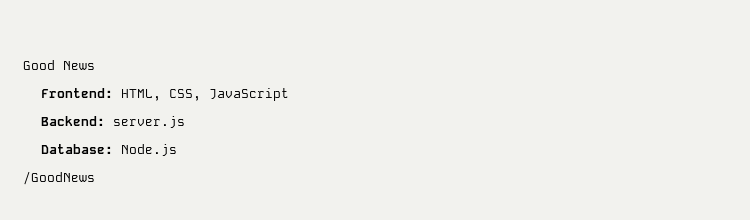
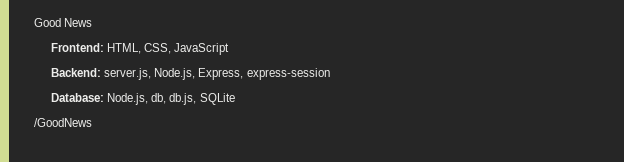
- Backend: server.js
- Database: Node.js
+ Backend: server.js, Node.js, Express, express-session
+ Database: Node.js, db, db.js, SQLite

